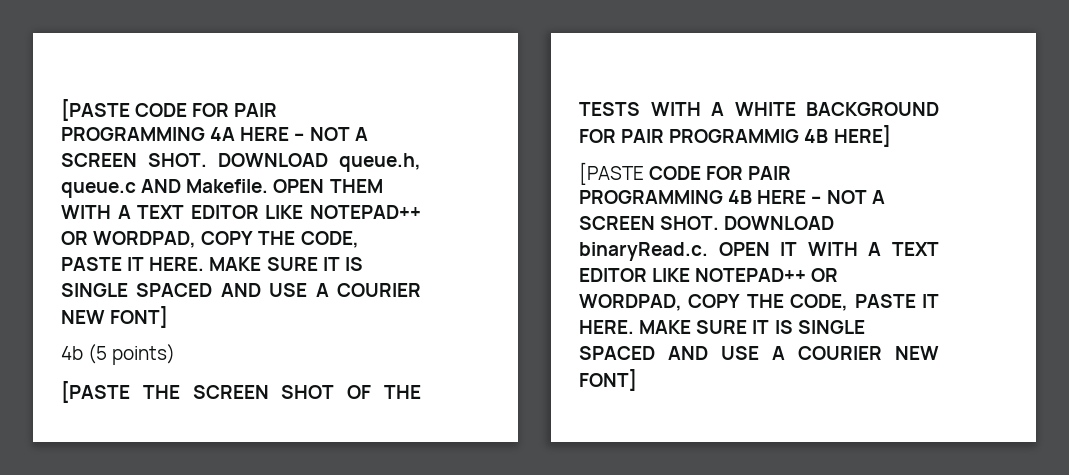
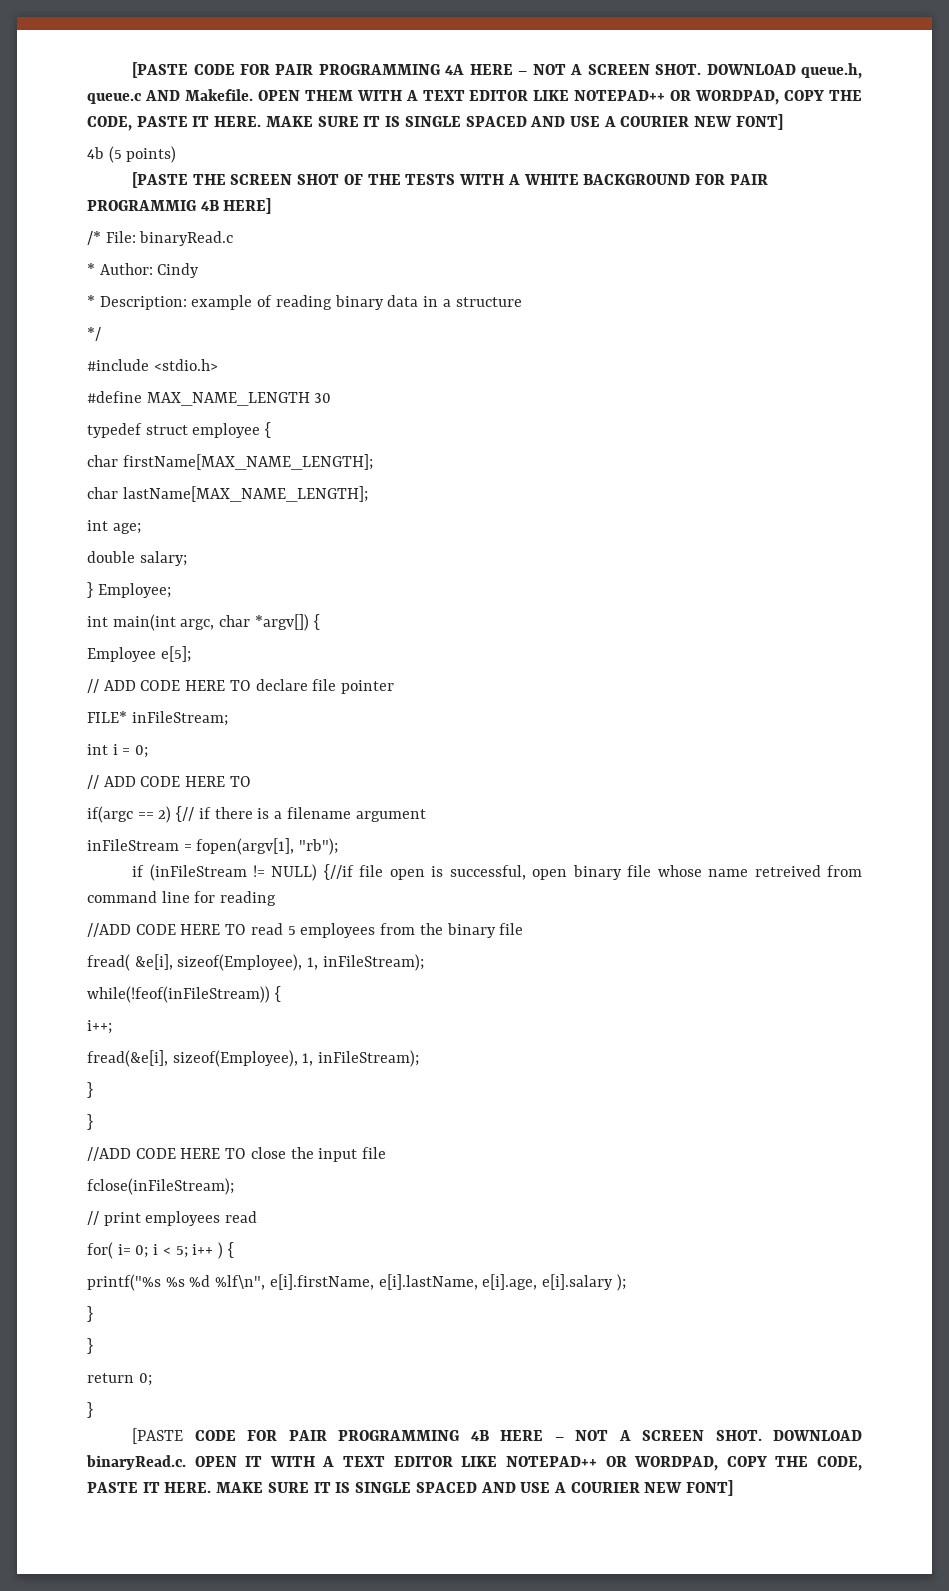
+ /* File: binaryRead.c
+ * Author: Cindy
+ * Description: example of reading binary data in a structure
+ */
+ #include <stdio.h>
+ #define MAX_NAME_LENGTH 30
+ typedef struct employee {
+ char firstName[MAX_NAME_LENGTH];
+ char lastName[MAX_NAME_LENGTH];
+ int age;
+ double salary;
+ } Employee;
+ int main(int argc, char *argv[]) {
+ Employee e[5];
+ // ADD CODE HERE TO declare file pointer
+ FILE* inFileStream;
+ int i = 0;
+ // ADD CODE HERE TO
+ if(argc == 2) {// if there is a filename argument
+ inFileStream = fopen(argv[1], "rb");
+ if (inFileStream != NULL) {//if file open is successful, open binary file whose name retreived from command line for reading
+ //ADD CODE HERE TO read 5 employees from the binary file
+ fread( &e[i], sizeof(Employee), 1, inFileStream);
+ while(!feof(inFileStream)) {
+ i++;
+ fread(&e[i], sizeof(Employee), 1, inFileStream);
+ }
+ }
+ //ADD CODE HERE TO close the input file
+ fclose(inFileStream);
+ // print employees read
+ for( i= 0; i < 5; i++ ) {
+ printf("%s %s %d %lf\n", e[i].firstName, e[i].lastName, e[i].age, e[i].salary );
+ }
+ }
+ return 0;
+ }

